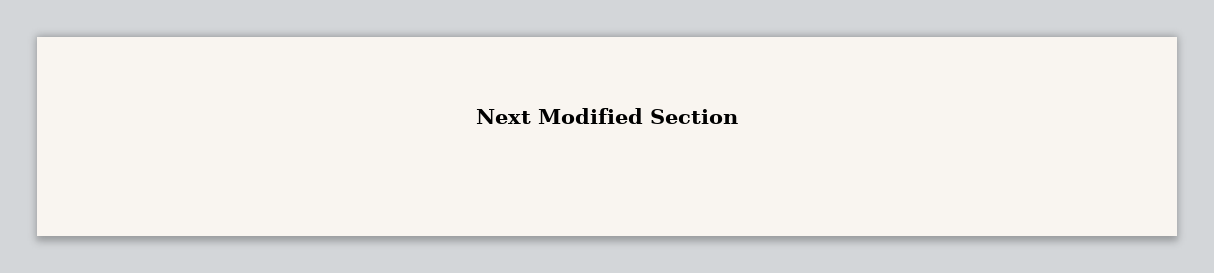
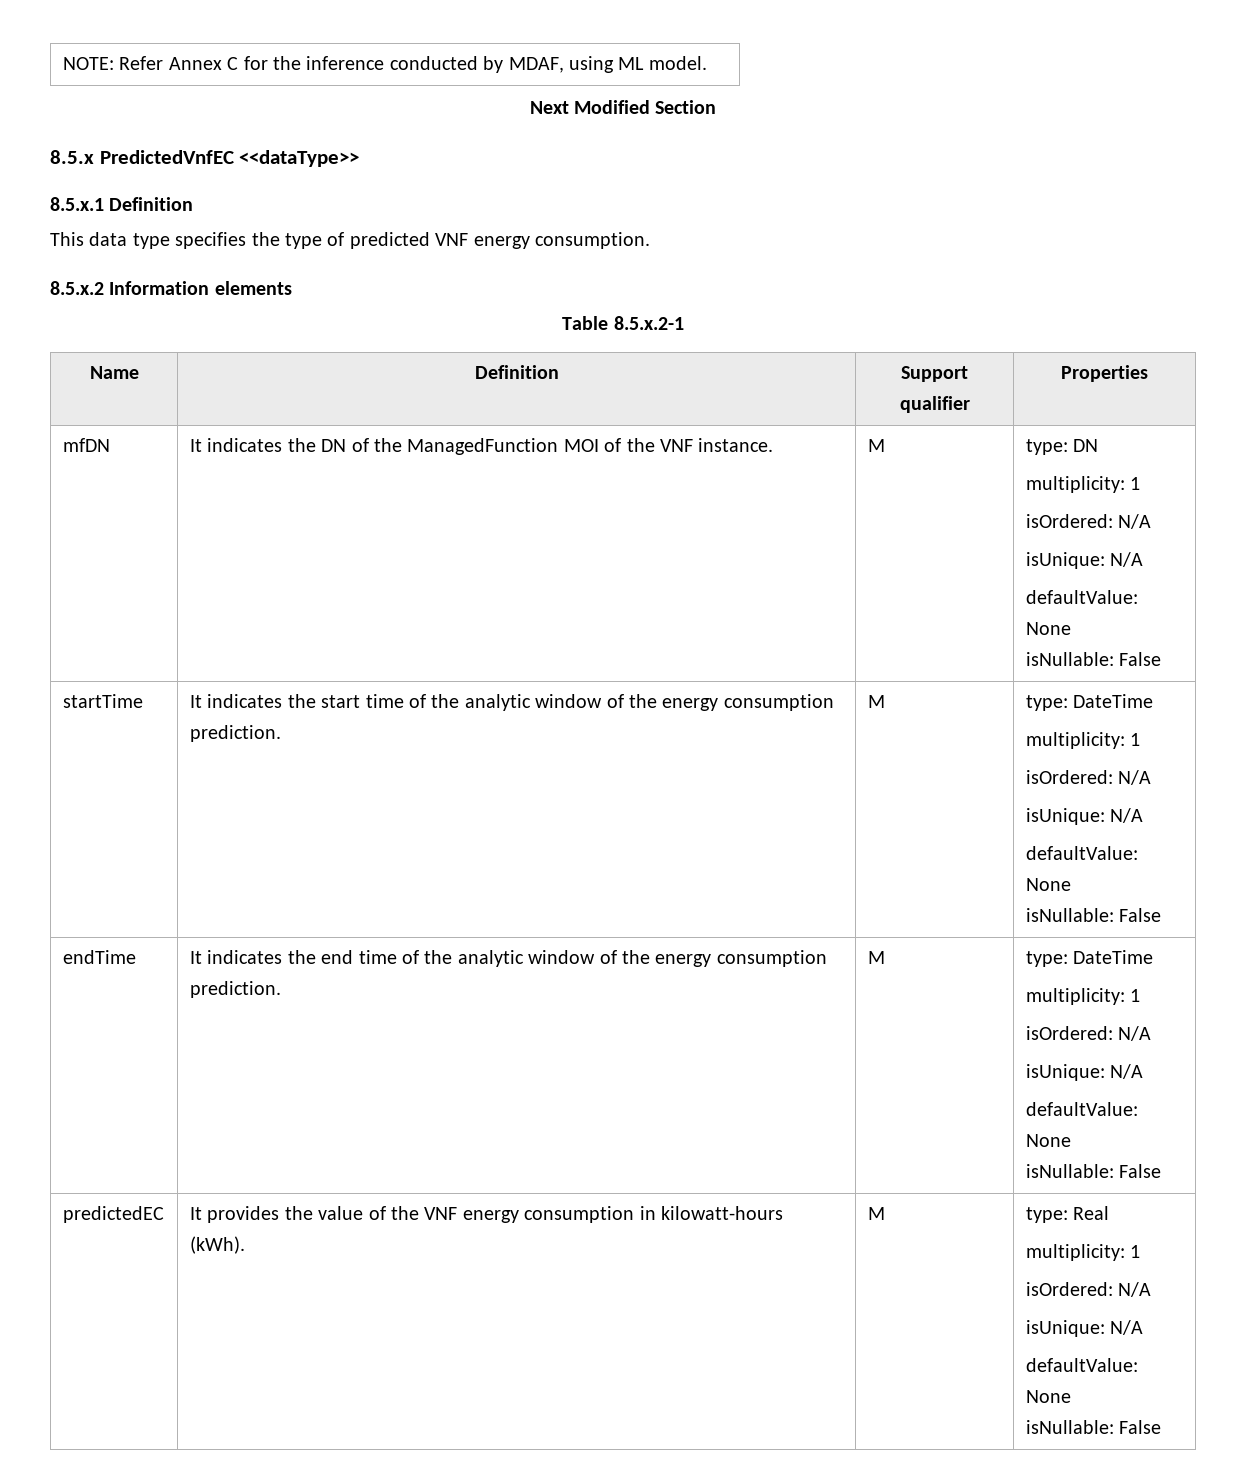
+ NOTE: Refer Annex C for the inference conducted by MDAF, using ML model.
  Next Modified Section
+ 8.5.x PredictedVnfEC <<dataType>>
+ 8.5.x.1 Definition
+ This data type specifies the type of predicted VNF energy consumption.
+ 8.5.x.2 Information elements
+ Table 8.5.x.2-1
+ Name | Definition | Support qualifier | Properties
+ mfDN | It indicates the DN of the ManagedFunction MOI of the VNF instance. | M | type: DN
+ multiplicity: 1
+ isOrdered: N/A
+ isUnique: N/A
+ defaultValue: None
+ isNullable: False
+ startTime | It indicates the start time of the analytic window of the energy consumption prediction. | M | type: DateTime
+ multiplicity: 1
+ isOrdered: N/A
+ isUnique: N/A
+ defaultValue: None
+ isNullable: False
+ endTime | It indicates the end time of the analytic window of the energy consumption prediction. | M | type: DateTime
+ multiplicity: 1
+ isOrdered: N/A
+ isUnique: N/A
+ defaultValue: None
+ isNullable: False
+ predictedEC | It provides the value of the VNF energy consumption in kilowatt-hours (kWh). | M | type: Real
+ multiplicity: 1
+ isOrdered: N/A
+ isUnique: N/A
+ defaultValue: None
+ isNullable: False

